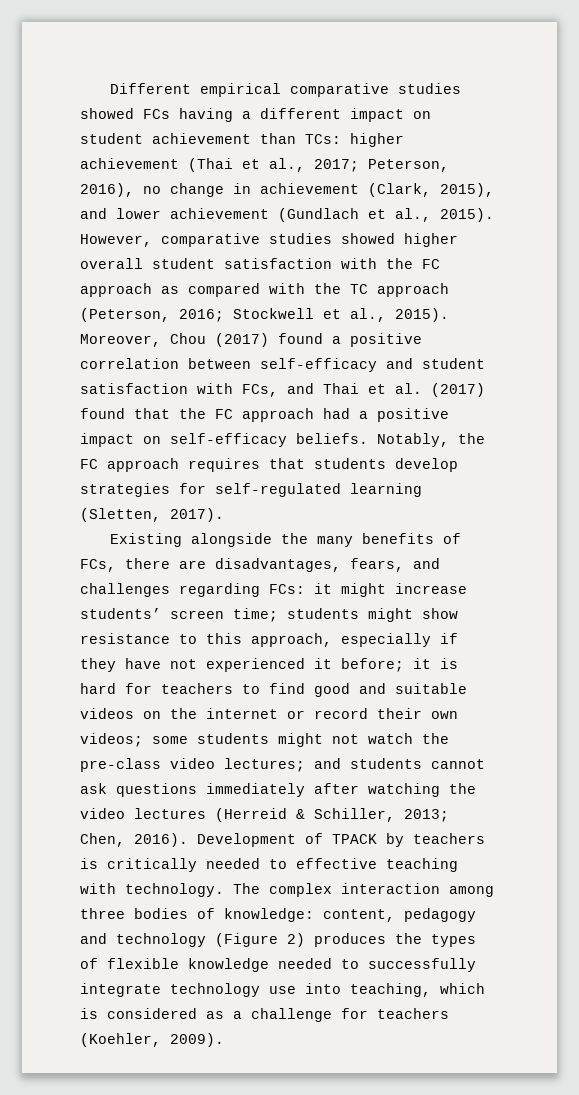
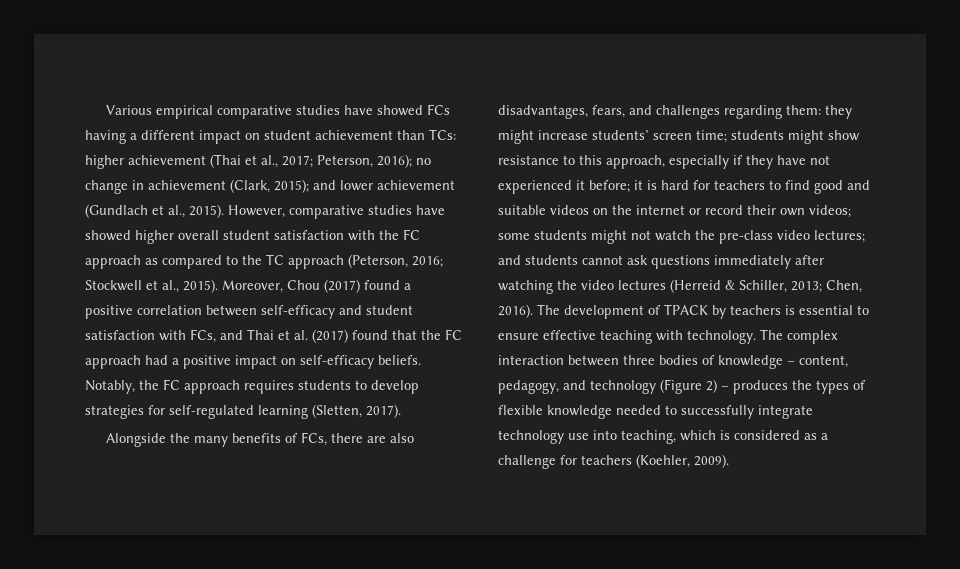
- Different empirical comparative studies showed FCs having a different impact on student achievement than TCs: higher achievement (Thai et al., 2017; Peterson, 2016), no change in achievement (Clark, 2015), and lower achievement (Gundlach et al., 2015).
+ Various empirical comparative studies have showed FCs having a different impact on student achievement than TCs: higher achievement (Thai et al., 2017; Peterson, 2016); no change in achievement (Clark, 2015); and lower achievement (Gundlach et al., 2015).
- However, comparative studies showed higher overall student satisfaction with the FC approach as compared with the TC approach (Peterson, 2016; Stockwell et al., 2015).
+ However, comparative studies have showed higher overall student satisfaction with the FC approach as compared to the TC approach (Peterson, 2016; Stockwell et al., 2015).
- Notably, the FC approach requires that students develop strategies for self-regulated learning (Sletten, 2017).
+ Notably, the FC approach requires students to develop strategies for self-regulated learning (Sletten, 2017).
- Existing alongside the many benefits of FCs, there are disadvantages, fears, and challenges regarding FCs: it might increase students’ screen time;
+ Alongside the many benefits of FCs, there are also disadvantages, fears, and challenges regarding them: they might increase students’ screen time;
- Development of TPACK by teachers is critically needed to effective teaching with technology.
+ The development of TPACK by teachers is essential to ensure effective teaching with technology.
- The complex interaction among three bodies of knowledge: content, pedagogy and technology (Figure 2) produces the types of flexible knowledge needed to successfully integrate technology use into teaching, which is considered as a challenge for teachers (Koehler, 2009).
+ The complex interaction between three bodies of knowledge – content, pedagogy, and technology (Figure 2) – produces the types of flexible knowledge needed to successfully integrate technology use into teaching, which is considered as a challenge for teachers (Koehler, 2009).

